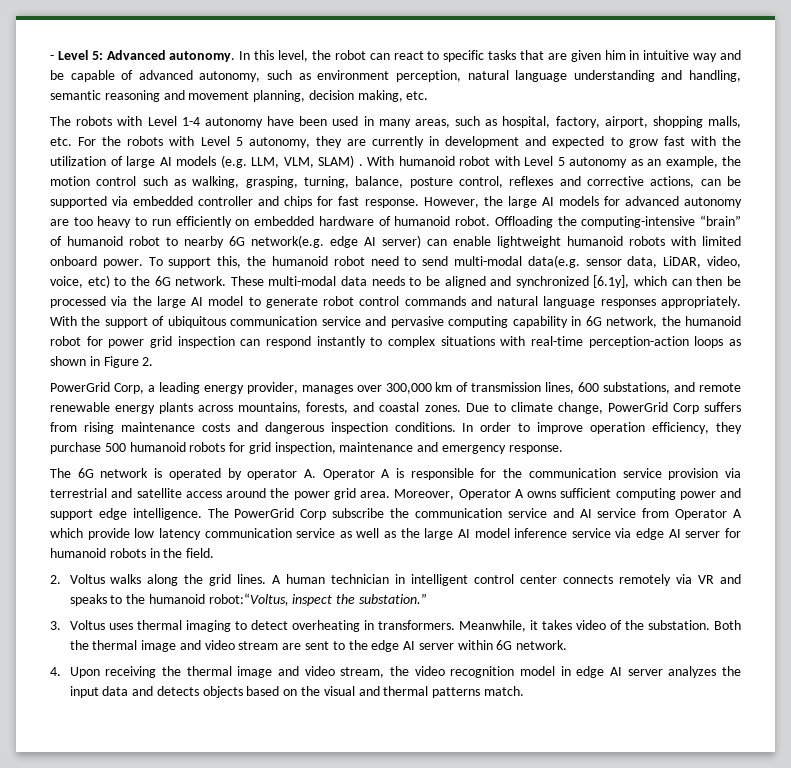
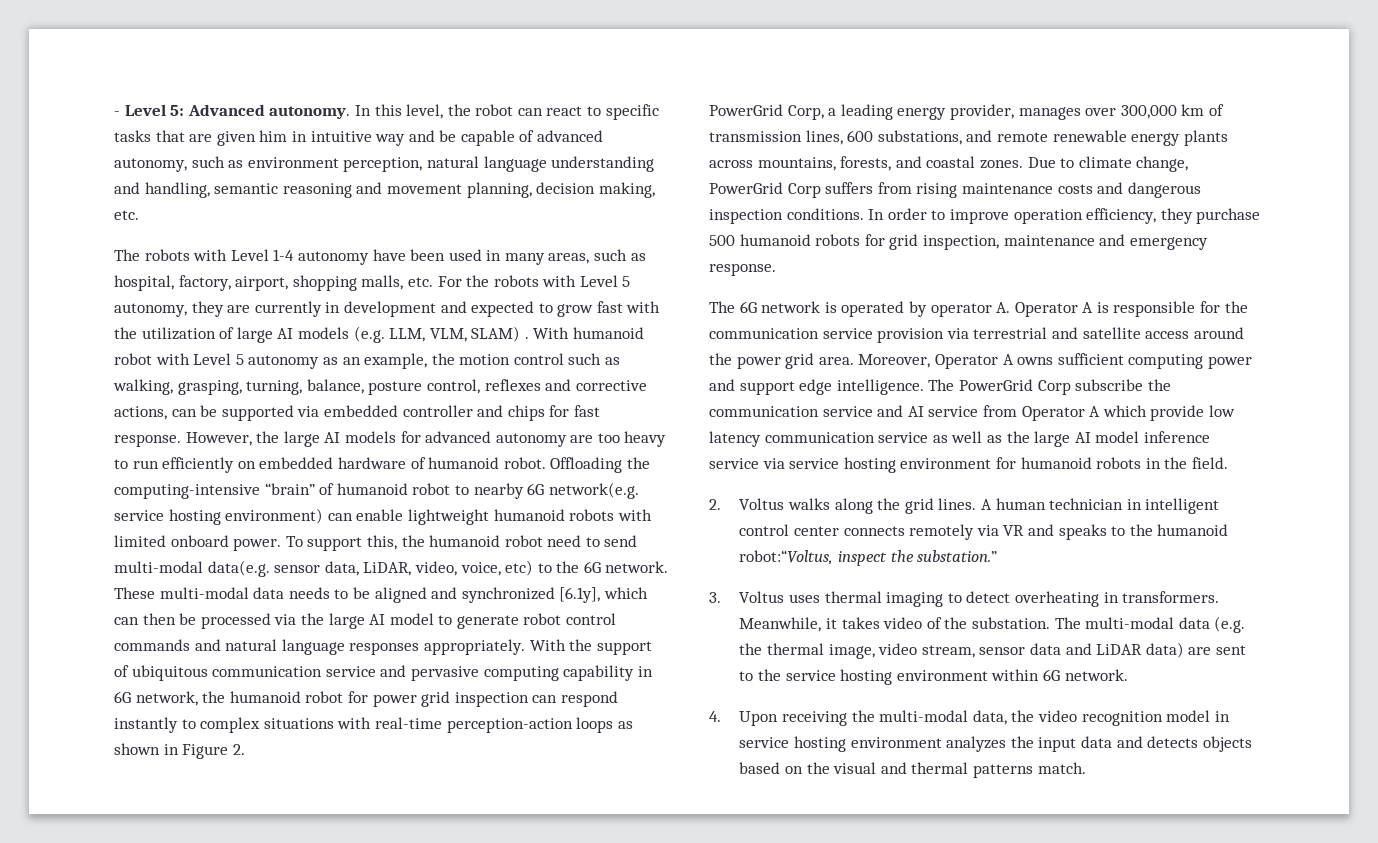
- Offloading the computing-intensive “brain” of humanoid robot to nearby 6G network(e.g. edge AI server) can enable lightweight humanoid robots with limited onboard power.
+ Offloading the computing-intensive “brain” of humanoid robot to nearby 6G network(e.g. service hosting environment) can enable lightweight humanoid robots with limited onboard power.
- The PowerGrid Corp subscribe the communication service and AI service from Operator A which provide low latency communication service as well as the large AI model inference service via edge AI server for humanoid robots in the field.
+ The PowerGrid Corp subscribe the communication service and AI service from Operator A which provide low latency communication service as well as the large AI model inference service via service hosting environment for humanoid robots in the field.
- Both the thermal image and video stream are sent to the edge AI server within 6G network.
+ The multi-modal data (e.g. the thermal image, video stream, sensor data and LiDAR data) are sent to the service hosting environment within 6G network.
- 4. Upon receiving the thermal image and video stream, the video recognition model in edge AI server analyzes the input data and detects objects based on the visual and thermal patterns match.
+ 4. Upon receiving the multi-modal data, the video recognition model in service hosting environment analyzes the input data and detects objects based on the visual and thermal patterns match.

